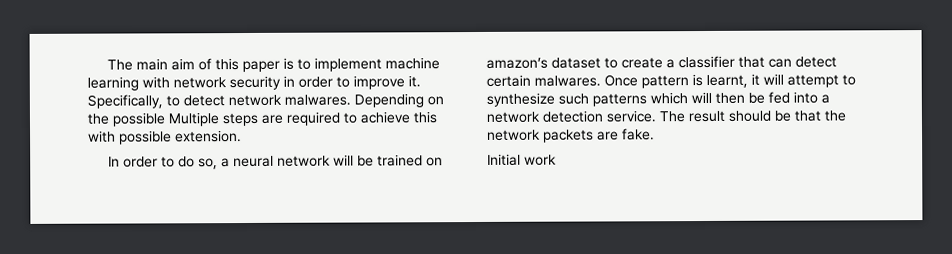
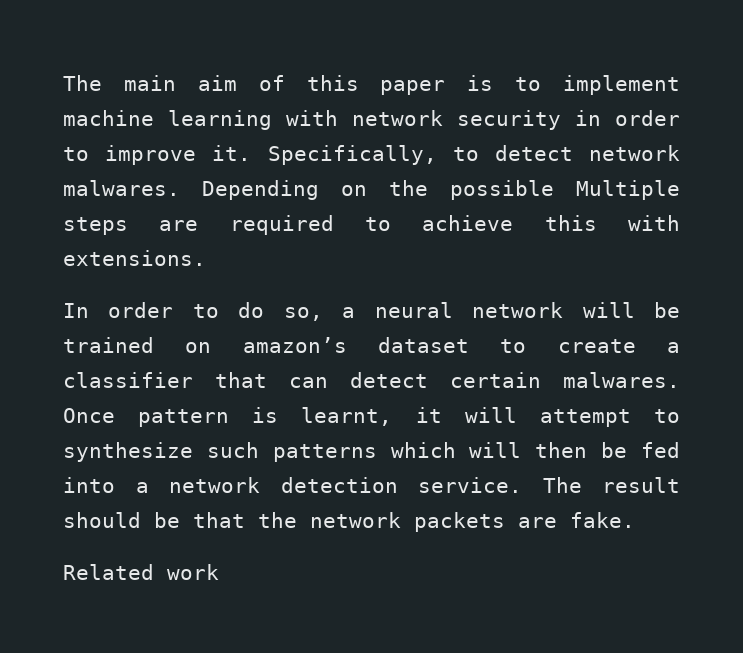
- Depending on the possible Multiple steps are required to achieve this with possible extension.
+ Depending on the possible Multiple steps are required to achieve this with extensions.
- Initial work
+ Related work

